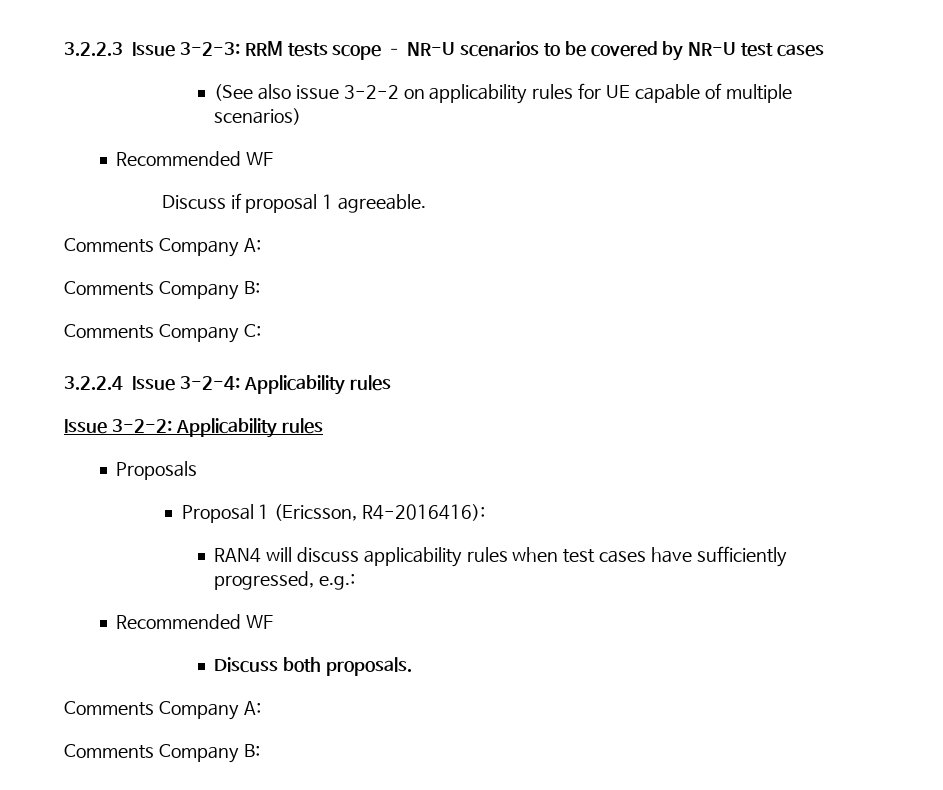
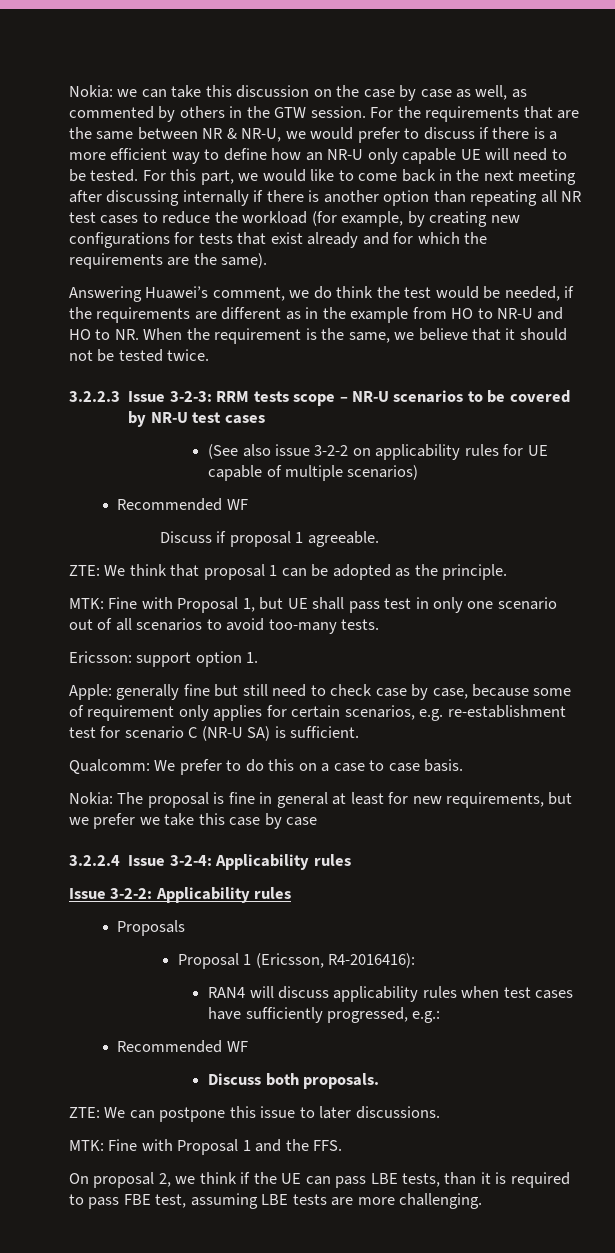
+ Nokia: we can take this discussion on the case by case as well, as commented by others in the GTW session. For the requirements that are the same between NR & NR-U, we would prefer to discuss if there is a more efficient way to define how an NR-U only capable UE will need to be tested. For this part, we would like to come back in the next meeting after discussing internally if there is another option than repeating all NR test cases to reduce the workload (for example, by creating new configurations for tests that exist already and for which the requirements are the same).
+ Answering Huawei’s comment, we do think the test would be needed, if the requirements are different as in the example from HO to NR-U and HO to NR. When the requirement is the same, we believe that it should not be tested twice.
  Discuss if proposal 1 agreeable.
- Comments Company A:
- Comments Company B:
- Comments Company C:
+ ZTE: We think that proposal 1 can be adopted as the principle.
+ MTK: Fine with Proposal 1, but UE shall pass test in only one scenario out of all scenarios to avoid too-many tests.
+ Ericsson: support option 1.
+ Apple: generally fine but still need to check case by case, because some of requirement only applies for certain scenarios, e.g. re-establishment test for scenario C (NR-U SA) is sufficient.
+ Qualcomm: We prefer to do this on a case to case basis.
+ Nokia: The proposal is fine in general at least for new requirements, but we prefer we take this case by case
  Discuss both proposals.
- Comments Company A:
- Comments Company B:
+ ZTE: We can postpone this issue to later discussions.
+ MTK: Fine with Proposal 1 and the FFS.
+ On proposal 2, we think if the UE can pass LBE tests, than it is required to pass FBE test, assuming LBE tests are more challenging.

